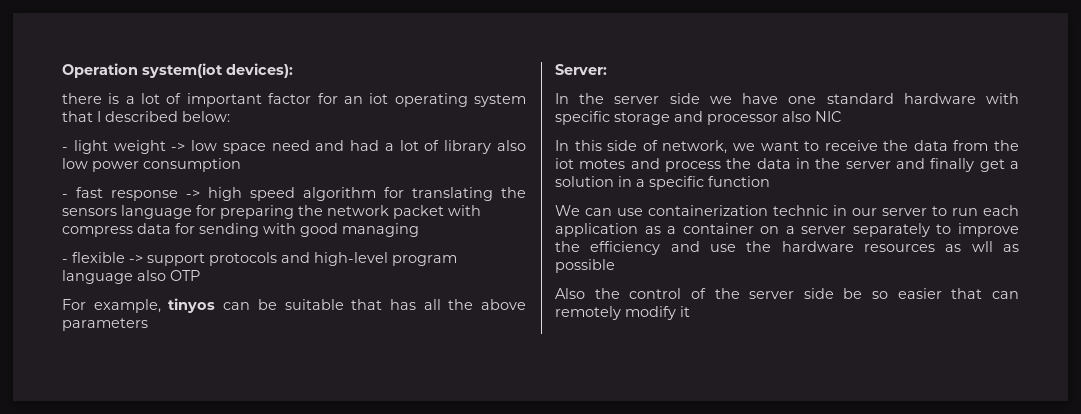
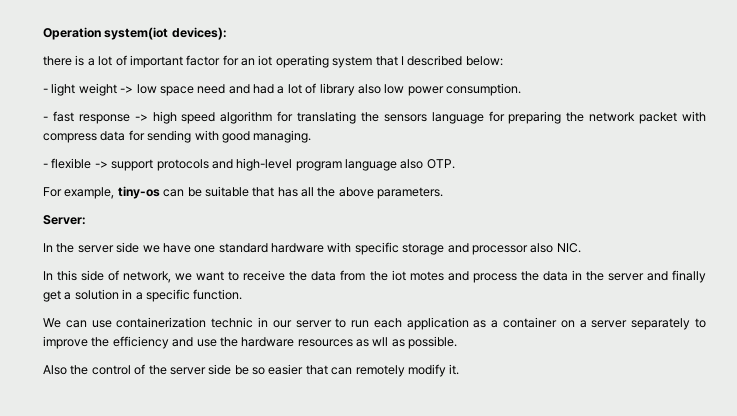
- - light weight -> low space need and had a lot of library also low power consumption
+ - light weight -> low space need and had a lot of library also low power consumption.
- - fast response -> high speed algorithm for translating the sensors language for preparing the network packet with compress data for sending with good managing
+ - fast response -> high speed algorithm for translating the sensors language for preparing the network packet with compress data for sending with good managing.
- - flexible -> support protocols and high-level program language also OTP
+ - flexible -> support protocols and high-level program language also OTP.
- For example, tinyos can be suitable that has all the above parameters
+ For example, tiny-os can be suitable that has all the above parameters.
- In the server side we have one standard hardware with specific storage and processor also NIC
+ In the server side we have one standard hardware with specific storage and processor also NIC.
- In this side of network, we want to receive the data from the iot motes and process the data in the server and finally get a solution in a specific function
+ In this side of network, we want to receive the data from the iot motes and process the data in the server and finally get a solution in a specific function.
- We can use containerization technic in our server to run each application as a container on a server separately to improve the efficiency and use the hardware resources as wll as possible
+ We can use containerization technic in our server to run each application as a container on a server separately to improve the efficiency and use the hardware resources as wll as possible.
- Also the control of the server side be so easier that can remotely modify it
+ Also the control of the server side be so easier that can remotely modify it.

